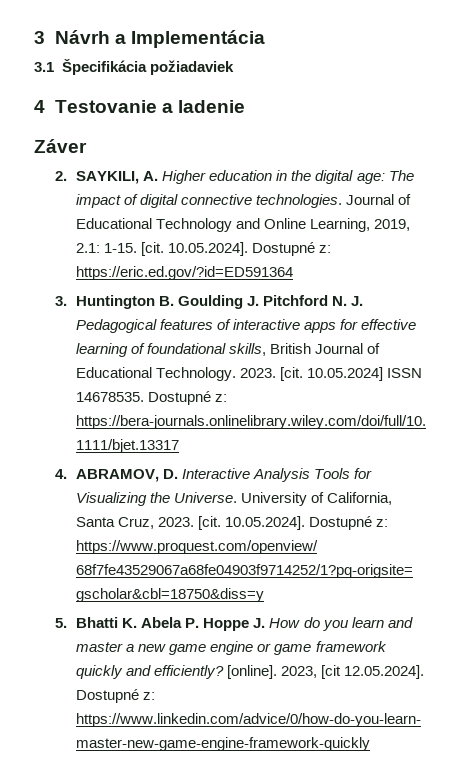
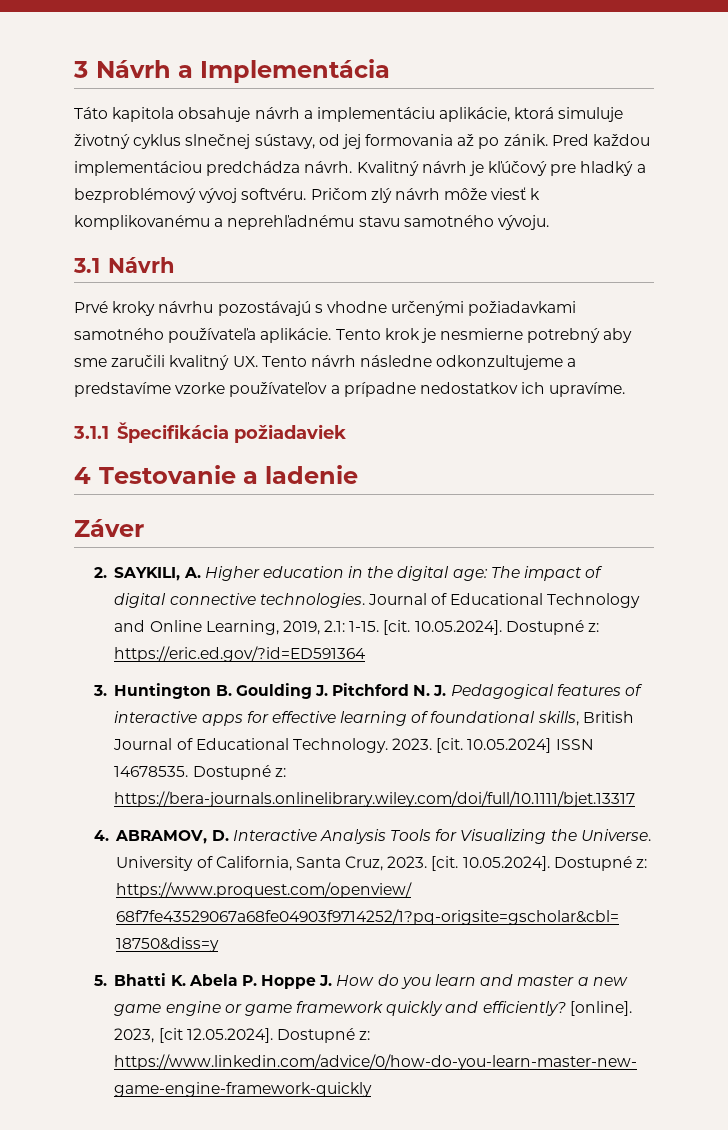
- 3.1 Špecifikácia požiadaviek
+ Táto kapitola obsahuje návrh a implementáciu aplikácie, ktorá simuluje životný cyklus slnečnej sústavy, od jej formovania až po zánik. Pred každou implementáciou predchádza návrh. Kvalitný návrh je kľúčový pre hladký a bezproblémový vývoj softvéru. Pričom zlý návrh môže viesť k komplikovanému a neprehľadnému stavu samotného vývoju.
+ 3.1 Návrh
+ Prvé kroky návrhu pozostávajú s vhodne určenými požiadavkami samotného používateľa aplikácie. Tento krok je nesmierne potrebný aby sme zaručili kvalitný UX. Tento návrh následne odkonzultujeme a predstavíme vzorke používateľov a prípadne nedostatkov ich upravíme.
+ 3.1.1 Špecifikácia požiadaviek

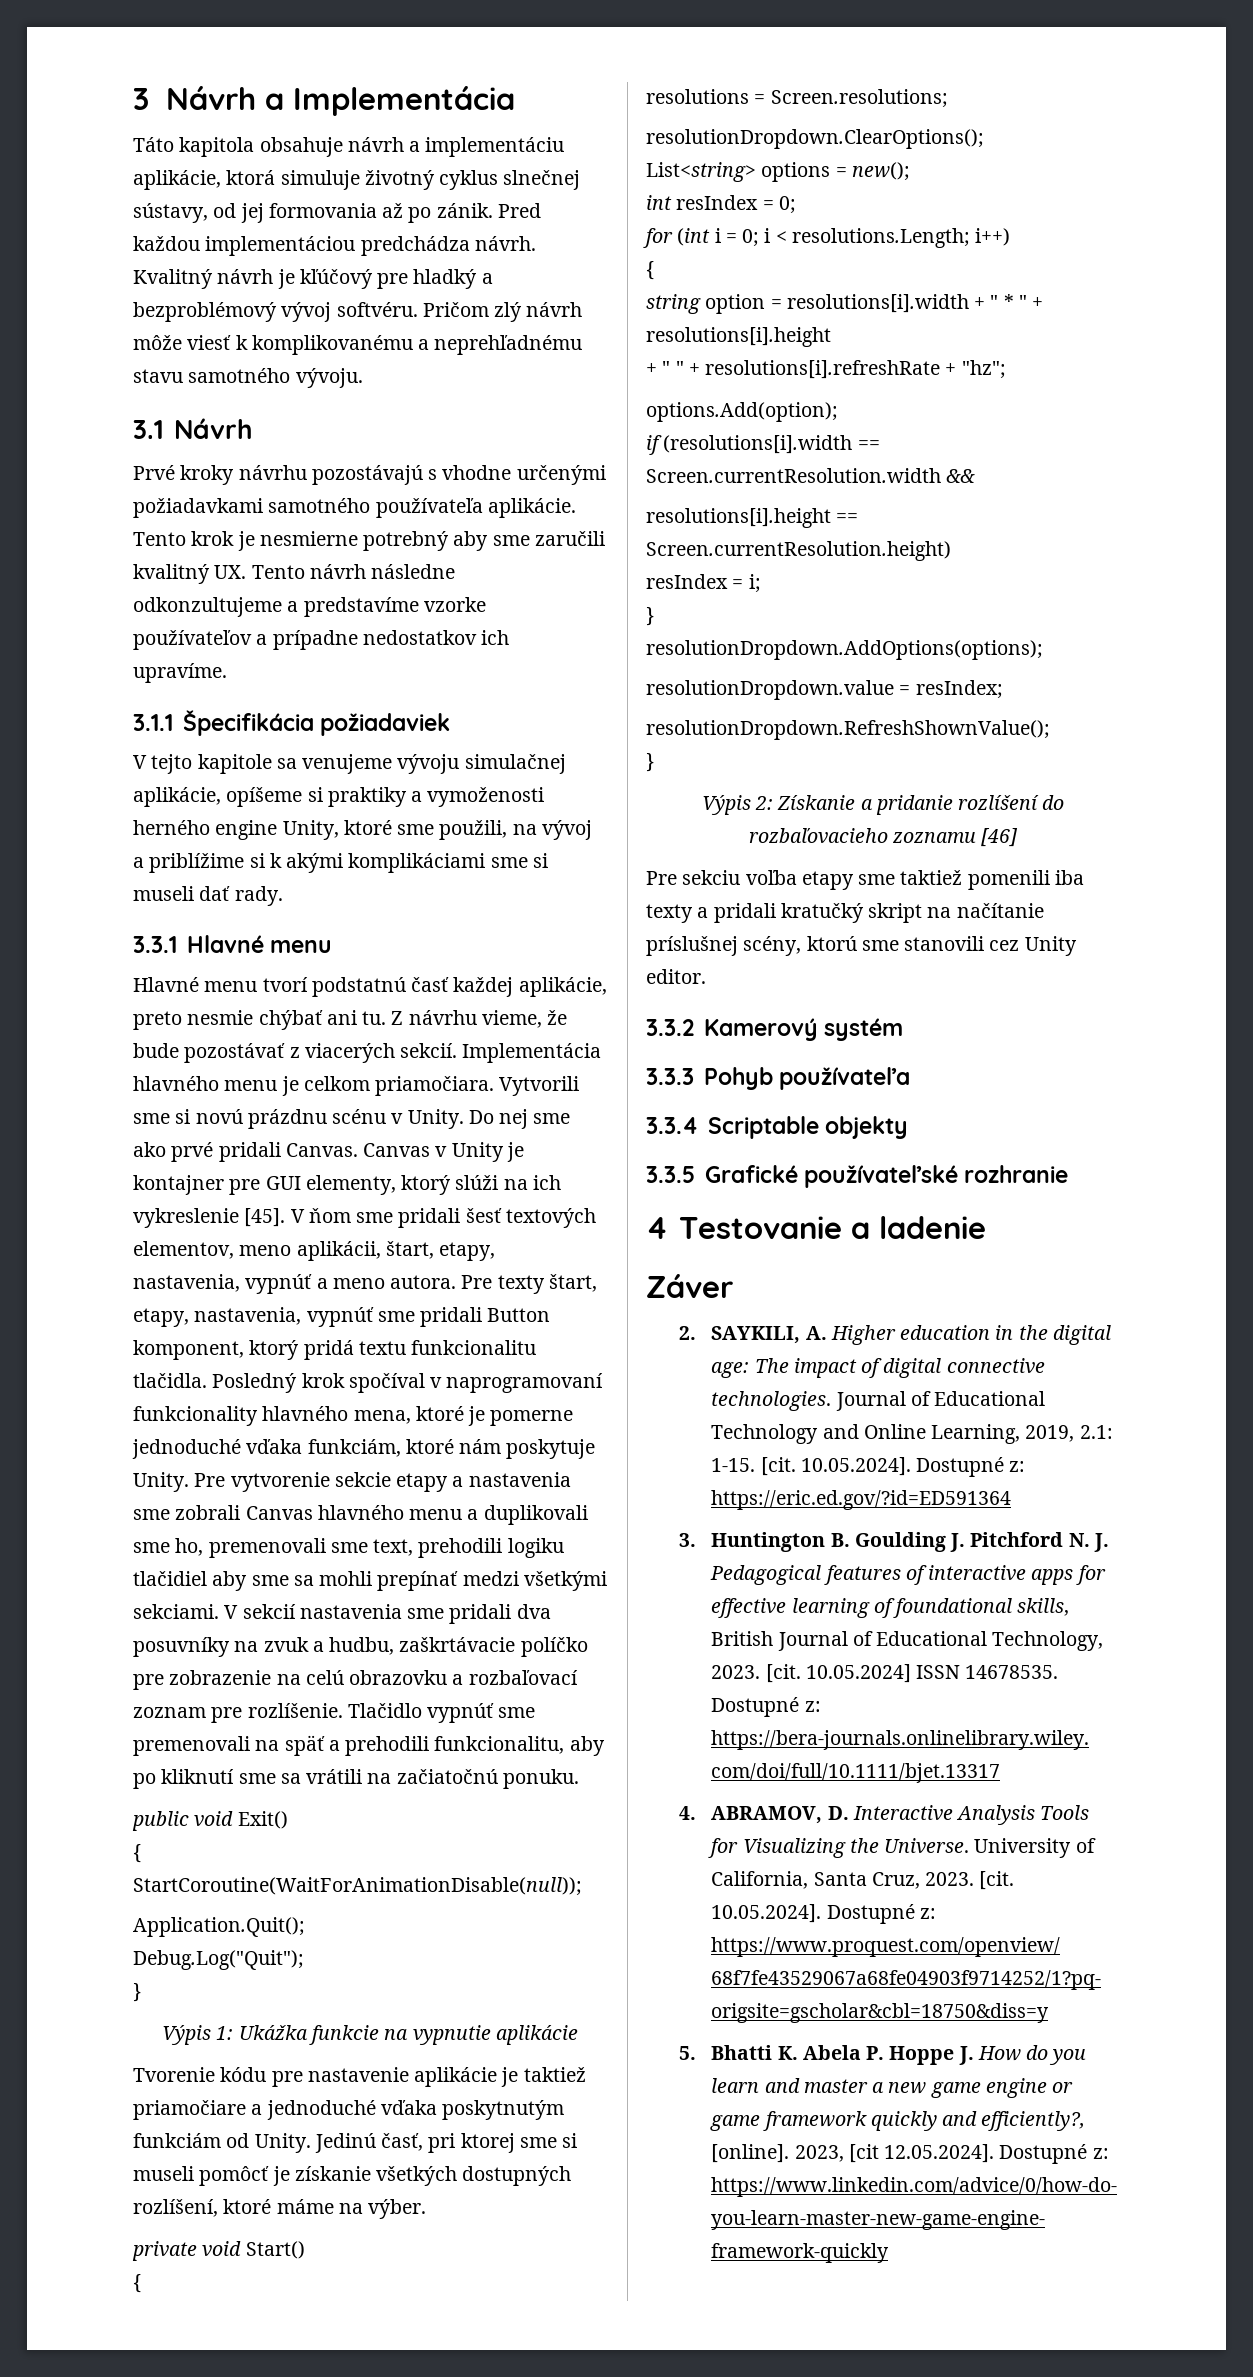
+ V tejto kapitole sa venujeme vývoju simulačnej aplikácie, opíšeme si praktiky a vymoženosti herného engine Unity, ktoré sme použili, na vývoj a priblížime si k akými komplikáciami sme si museli dať rady.
+ 3.3.1 Hlavné menu
+ Hlavné menu tvorí podstatnú časť každej aplikácie, preto nesmie chýbať ani tu. Z návrhu vieme, že bude pozostávať z viacerých sekcií. Implementácia hlavného menu je celkom priamočiara. Vytvorili sme si novú prázdnu scénu v Unity. Do nej sme ako prvé pridali Canvas. Canvas v Unity je kontajner pre GUI elementy, ktorý slúži na ich vykreslenie [45]. V ňom sme pridali šesť textových elementov, meno aplikácii, štart, etapy, nastavenia, vypnúť a meno autora. Pre texty štart, etapy, nastavenia, vypnúť sme pridali Button komponent, ktorý pridá textu funkcionalitu tlačidla. Posledný krok spočíval v naprogramovaní funkcionality hlavného mena, ktoré je pomerne jednoduché vďaka funkciám, ktoré nám poskytuje Unity. Pre vytvorenie sekcie etapy a nastavenia sme zobrali Canvas hlavného menu a duplikovali sme ho, premenovali sme text, prehodili logiku tlačidiel aby sme sa mohli prepínať medzi všetkými sekciami. V sekcií nastavenia sme pridali dva posuvníky na zvuk a hudbu, zaškrtávacie políčko pre zobrazenie na celú obrazovku a rozbaľovací zoznam pre rozlíšenie. Tlačidlo vypnúť sme premenovali na späť a prehodili funkcionalitu, aby po kliknutí sme sa vrátili na začiatočnú ponuku.
+ public void Exit()
+ {
+ StartCoroutine(WaitForAnimationDisable(null));
+ Application.Quit();
+ Debug.Log("Quit");
+ }
+ Výpis 1: Ukážka funkcie na vypnutie aplikácie
+ Tvorenie kódu pre nastavenie aplikácie je taktiež priamočiare a jednoduché vďaka poskytnutým funkciám od Unity. Jedinú časť, pri ktorej sme si museli pomôcť je získanie všetkých dostupných rozlíšení, ktoré máme na výber.
+ private void Start()
+ {
+ resolutions = Screen.resolutions;
+ resolutionDropdown.ClearOptions();
+ List<string> options = new();
+ int resIndex = 0;
+ for (int i = 0; i < resolutions.Length; i++)
+ {
+ string option = resolutions[i].width + " * " + resolutions[i].height
+ + " " + resolutions[i].refreshRate + "hz";
+ options.Add(option);
+ if (resolutions[i].width == Screen.currentResolution.width &&
+ resolutions[i].height == Screen.currentResolution.height)
+ resIndex = i;
+ }
+ resolutionDropdown.AddOptions(options);
+ resolutionDropdown.value = resIndex;
+ resolutionDropdown.RefreshShownValue();
+ }
+ Výpis 2: Získanie a pridanie rozlíšení do rozbaľovacieho zoznamu [46]
+ Pre sekciu voľba etapy sme taktiež pomenili iba texty a pridali kratučký skript na načítanie príslušnej scény, ktorú sme stanovili cez Unity editor.
+ 3.3.2 Kamerový systém
+ 3.3.3 Pohyb používateľa
+ 3.3.4 Scriptable objekty
+ 3.3.5 Grafické používateľské rozhranie
- 3. Huntington B. Goulding J. Pitchford N. J. Pedagogical features of interactive apps for effective learning of foundational skills, British Journal of Educational Technology. 2023.
+ 3. Huntington B. Goulding J. Pitchford N. J. Pedagogical features of interactive apps for effective learning of foundational skills, British Journal of Educational Technology, 2023.
- 5. Bhatti K. Abela P. Hoppe J. How do you learn and master a new game engine or game framework quickly and efficiently? [online].
+ 5. Bhatti K. Abela P. Hoppe J. How do you learn and master a new game engine or game framework quickly and efficiently?, [online].

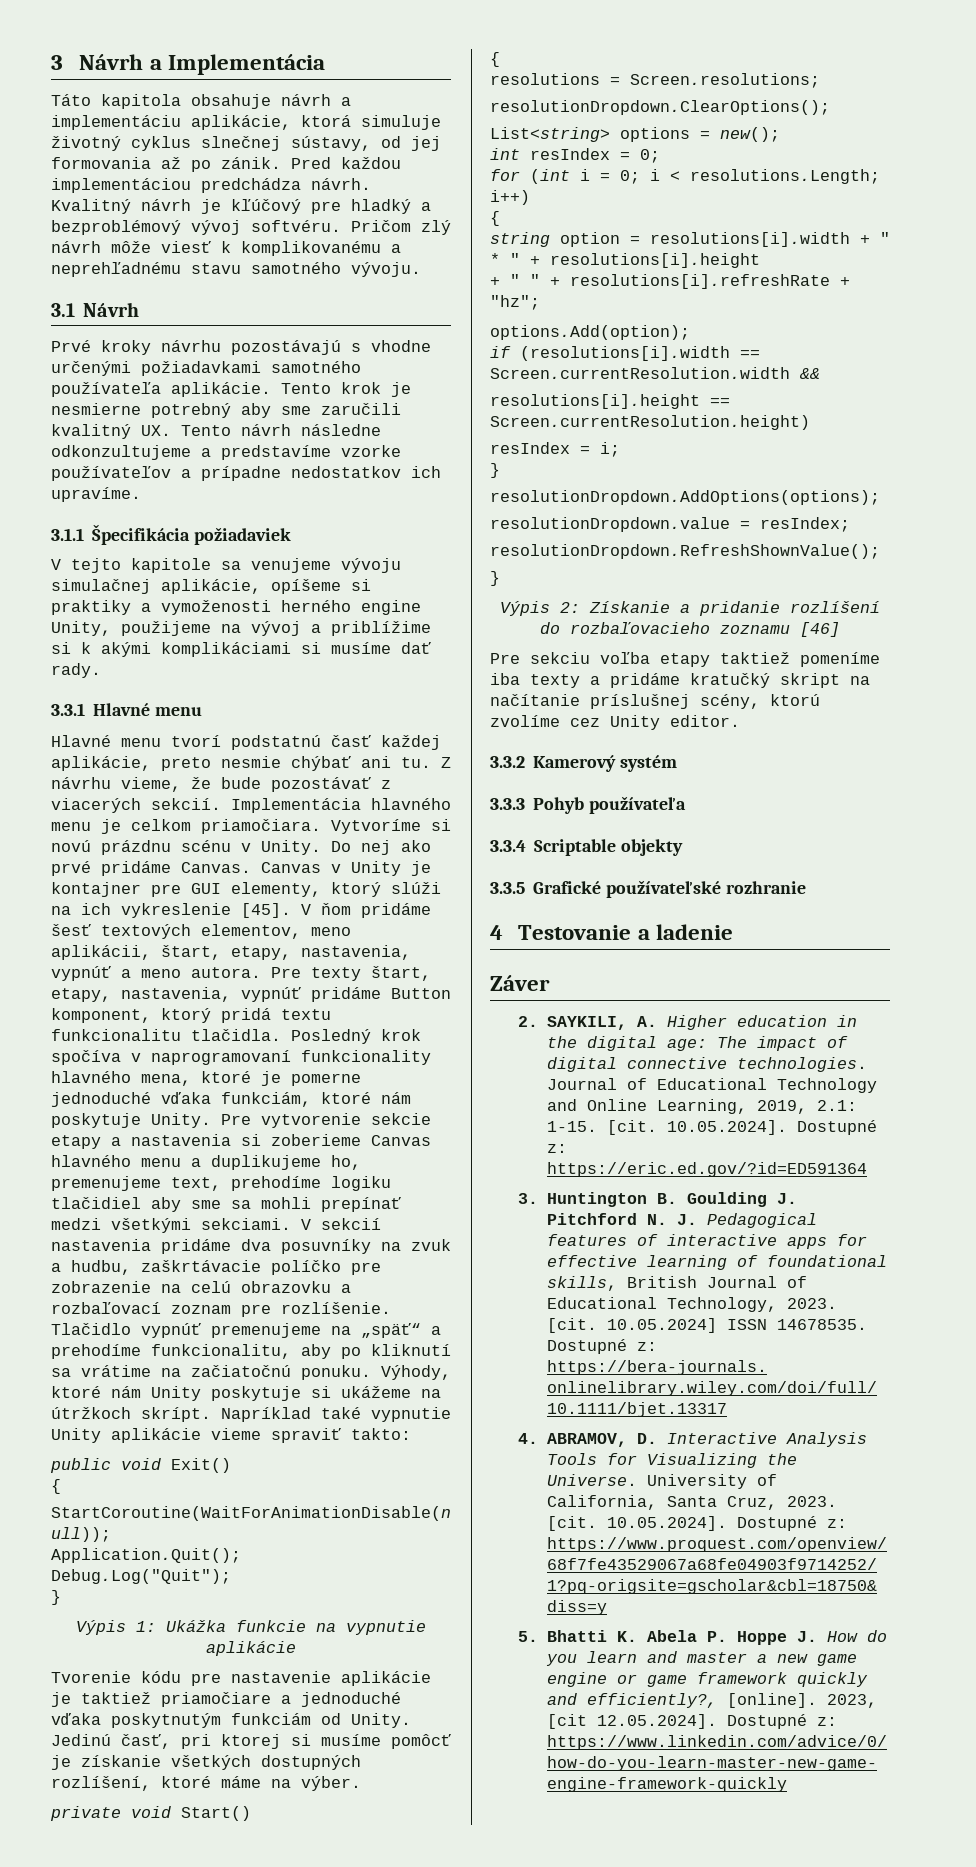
- V tejto kapitole sa venujeme vývoju simulačnej aplikácie, opíšeme si praktiky a vymoženosti herného engine Unity, ktoré sme použili, na vývoj a priblížime si k akými komplikáciami sme si museli dať rady.
+ V tejto kapitole sa venujeme vývoju simulačnej aplikácie, opíšeme si praktiky a vymoženosti herného engine Unity, použijeme na vývoj a priblížime si k akými komplikáciami si musíme dať rady.
- Vytvorili sme si novú prázdnu scénu v Unity.
+ Vytvoríme si novú prázdnu scénu v Unity.
- Do nej sme ako prvé pridali Canvas.
+ Do nej ako prvé pridáme Canvas.
- V ňom sme pridali šesť textových elementov, meno aplikácii, štart, etapy, nastavenia, vypnúť a meno autora.
+ V ňom pridáme šesť textových elementov, meno aplikácii, štart, etapy, nastavenia, vypnúť a meno autora.
- Pre texty štart, etapy, nastavenia, vypnúť sme pridali Button komponent, ktorý pridá textu funkcionalitu tlačidla.
+ Pre texty štart, etapy, nastavenia, vypnúť pridáme Button komponent, ktorý pridá textu funkcionalitu tlačidla.
- Posledný krok spočíval v naprogramovaní funkcionality hlavného mena, ktoré je pomerne jednoduché vďaka funkciám, ktoré nám poskytuje Unity.
+ Posledný krok spočíva v naprogramovaní funkcionality hlavného mena, ktoré je pomerne jednoduché vďaka funkciám, ktoré nám poskytuje Unity.
- Pre vytvorenie sekcie etapy a nastavenia sme zobrali Canvas hlavného menu a duplikovali sme ho, premenovali sme text, prehodili logiku tlačidiel aby sme sa mohli prepínať medzi všetkými sekciami.
+ Pre vytvorenie sekcie etapy a nastavenia si zoberieme Canvas hlavného menu a duplikujeme ho, premenujeme text, prehodíme logiku tlačidiel aby sme sa mohli prepínať medzi všetkými sekciami.
- V sekcií nastavenia sme pridali dva posuvníky na zvuk a hudbu, zaškrtávacie políčko pre zobrazenie na celú obrazovku a rozbaľovací zoznam pre rozlíšenie.
+ V sekcií nastavenia pridáme dva posuvníky na zvuk a hudbu, zaškrtávacie políčko pre zobrazenie na celú obrazovku a rozbaľovací zoznam pre rozlíšenie.
- Tlačidlo vypnúť sme premenovali na späť a prehodili funkcionalitu, aby po kliknutí sme sa vrátili na začiatočnú ponuku.
+ Tlačidlo vypnúť premenujeme na „späť“ a prehodíme funkcionalitu, aby po kliknutí sa vrátime na začiatočnú ponuku. Výhody, ktoré nám Unity poskytuje si ukážeme na útržkoch skrípt. Napríklad také vypnutie Unity aplikácie vieme spraviť takto:
- Jedinú časť, pri ktorej sme si museli pomôcť je získanie všetkých dostupných rozlíšení, ktoré máme na výber.
+ Jedinú časť, pri ktorej si musíme pomôcť je získanie všetkých dostupných rozlíšení, ktoré máme na výber.
- Pre sekciu voľba etapy sme taktiež pomenili iba texty a pridali kratučký skript na načítanie príslušnej scény, ktorú sme stanovili cez Unity editor.
+ Pre sekciu voľba etapy taktiež pomeníme iba texty a pridáme kratučký skript na načítanie príslušnej scény, ktorú zvolíme cez Unity editor.

